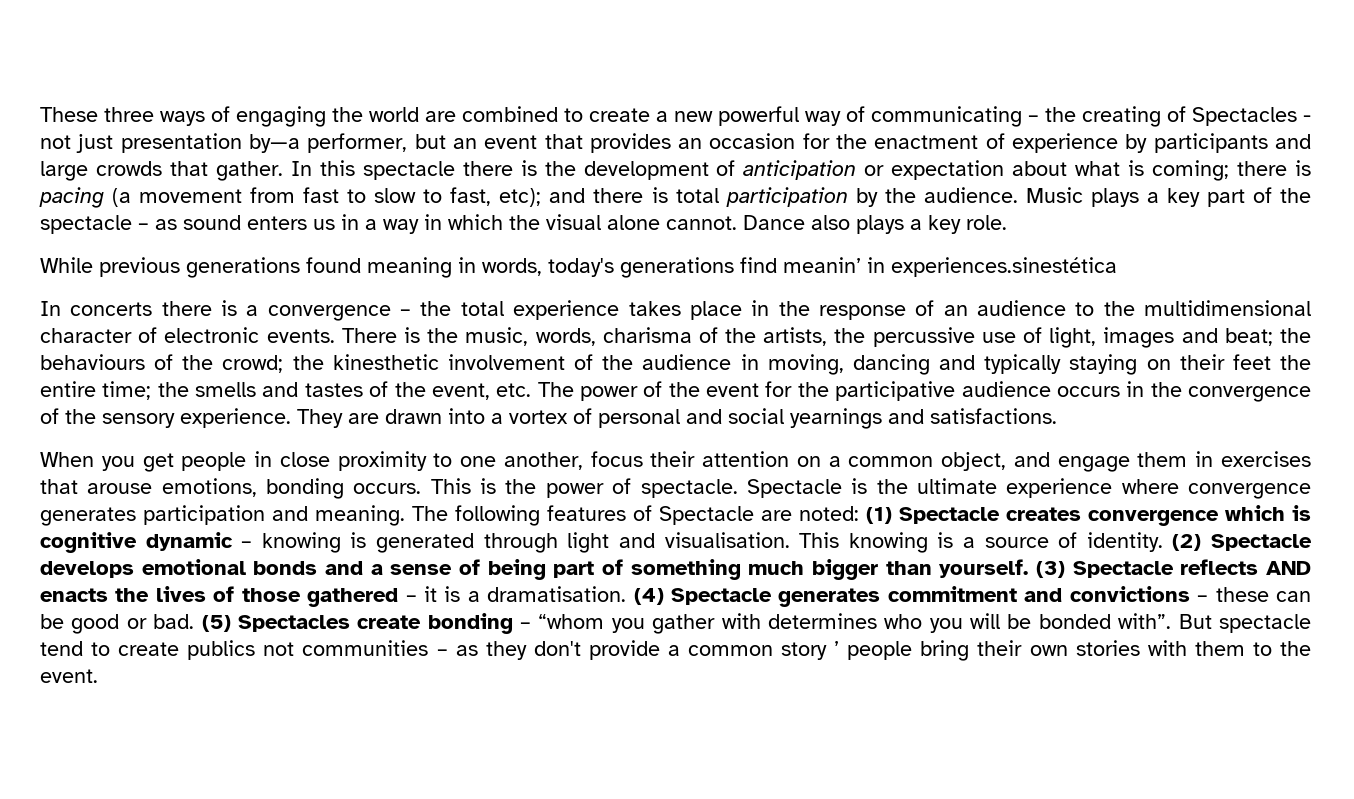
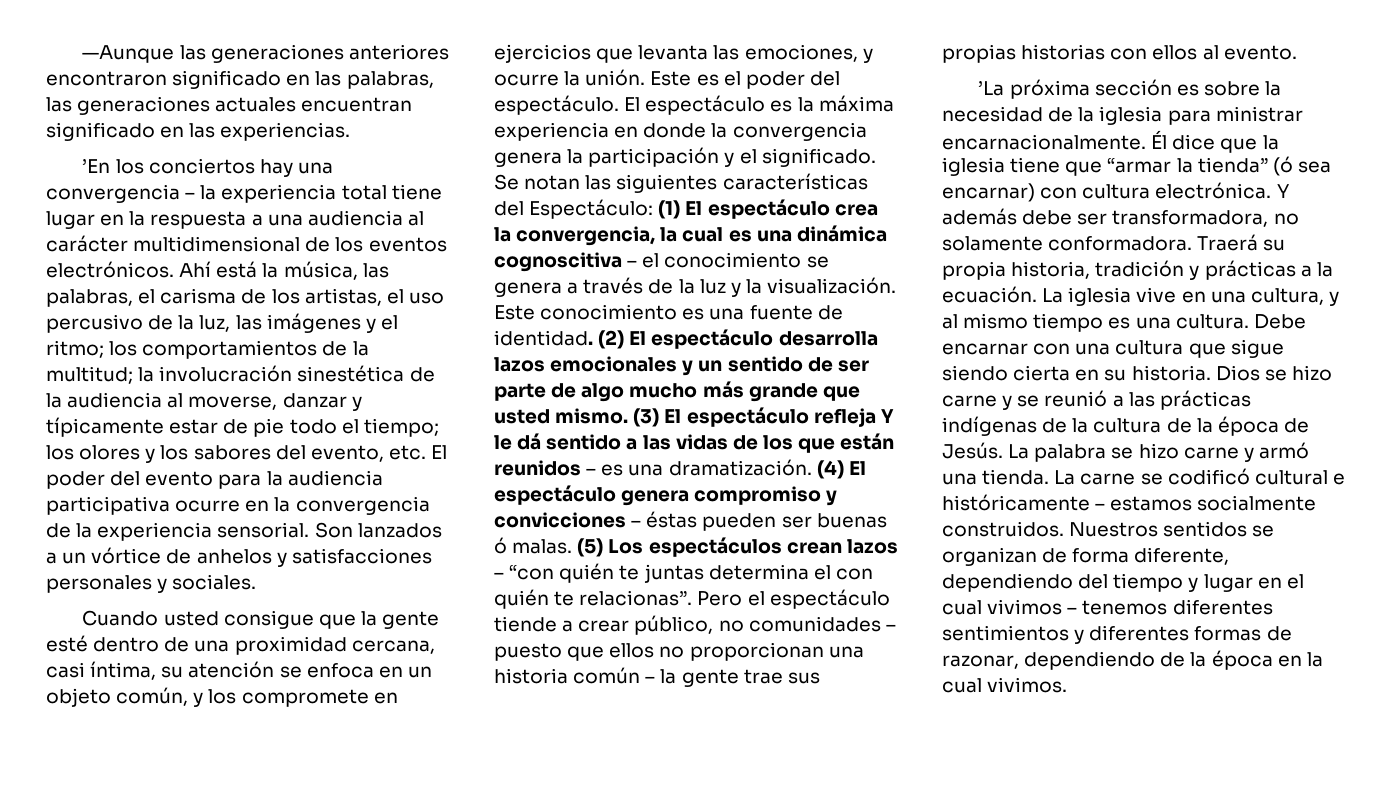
- These three ways of engaging the world are combined to create a new powerful way of communicating – the creating of Spectacles - not just presentation by—a performer, but an event that provides an occasion for the enactment of experience by participants and large crowds that gather. In this spectacle there is the development of anticipation or expectation about what is coming; there is pacing (a movement from fast to slow to fast, etc); and there is total participation by the audience. Music plays a key part of the spectacle – as sound enters us in a way in which the visual alone cannot. Dance also plays a key role.
- While previous generations found meaning in words, today's generations find meanin’ in experiences.sinestética
- In concerts there is a convergence – the total experience takes place in the response of an audience to the multidimensional character of electronic events. There is the music, words, charisma of the artists, the percussive use of light, images and beat; the behaviours of the crowd; the kinesthetic involvement of the audience in moving, dancing and typically staying on their feet the entire time; the smells and tastes of the event, etc. The power of the event for the participative audience occurs in the convergence of the sensory experience. They are drawn into a vortex of personal and social yearnings and satisfactions.
- When you get people in close proximity to one another, focus their attention on a common object, and engage them in exercises that arouse emotions, bonding occurs. This is the power of spectacle. Spectacle is the ultimate experience where convergence generates participation and meaning. The following features of Spectacle are noted: (1) Spectacle creates convergence which is cognitive dynamic – knowing is generated through light and visualisation. This knowing is a source of identity. (2) Spectacle develops emotional bonds and a sense of being part of something much bigger than yourself. (3) Spectacle reflects AND enacts the lives of those gathered – it is a dramatisation. (4) Spectacle generates commitment and convictions – these can be good or bad. (5) Spectacles create bonding – “whom you gather with determines who you will be bonded with”. But spectacle tend to create publics not communities – as they don't provide a common story ’ people bring their own stories with them to the event.
+ —Aunque las generaciones anteriores encontraron significado en las palabras, las generaciones actuales encuentran significado en las experiencias.
+ ’En los conciertos hay una convergencia – la experiencia total tiene lugar en la respuesta a una audiencia al carácter multidimensional de los eventos electrónicos. Ahí está la música, las palabras, el carisma de los artistas, el uso percusivo de la luz, las imágenes y el ritmo; los comportamientos de la multitud; la involucración sinestética de la audiencia al moverse, danzar y típicamente estar de pie todo el tiempo; los olores y los sabores del evento, etc. El poder del evento para la audiencia participativa ocurre en la convergencia de la experiencia sensorial. Son lanzados a un vórtice de anhelos y satisfacciones personales y sociales.
+ Cuando usted consigue que la gente esté dentro de una proximidad cercana, casi íntima, su atención se enfoca en un objeto común, y los compromete en ejercicios que levanta las emociones, y ocurre la unión. Este es el poder del espectáculo. El espectáculo es la máxima experiencia en donde la convergencia genera la participación y el significado. Se notan las siguientes características del Espectáculo: (1) El espectáculo crea la convergencia, la cual es una dinámica cognoscitiva – el conocimiento se genera a través de la luz y la visualización. Este conocimiento es una fuente de identidad. (2) El espectáculo desarrolla lazos emocionales y un sentido de ser parte de algo mucho más grande que usted mismo. (3) El espectáculo refleja Y le dá sentido a las vidas de los que están reunidos – es una dramatización. (4) El espectáculo genera compromiso y convicciones – éstas pueden ser buenas ó malas. (5) Los espectáculos crean lazos – “con quién te juntas determina el con quién te relacionas”. Pero el espectáculo tiende a crear público, no comunidades – puesto que ellos no proporcionan una historia común – la gente trae sus propias historias con ellos al evento.
+ ’La próxima sección es sobre la necesidad de la iglesia para ministrar encarnacionalmente. Él dice que la iglesia tiene que “armar la tienda” (ó sea encarnar) con cultura electrónica. Y además debe ser transformadora, no solamente conformadora. Traerá su propia historia, tradición y prácticas a la ecuación. La iglesia vive en una cultura, y al mismo tiempo es una cultura. Debe encarnar con una cultura que sigue siendo cierta en su historia. Dios se hizo carne y se reunió a las prácticas indígenas de la cultura de la época de Jesús. La palabra se hizo carne y armó una tienda. La carne se codificó cultural e históricamente – estamos socialmente construidos. Nuestros sentidos se organizan de forma diferente, dependiendo del tiempo y lugar en el cual vivimos – tenemos diferentes sentimientos y diferentes formas de razonar, dependiendo de la época en la cual vivimos.

